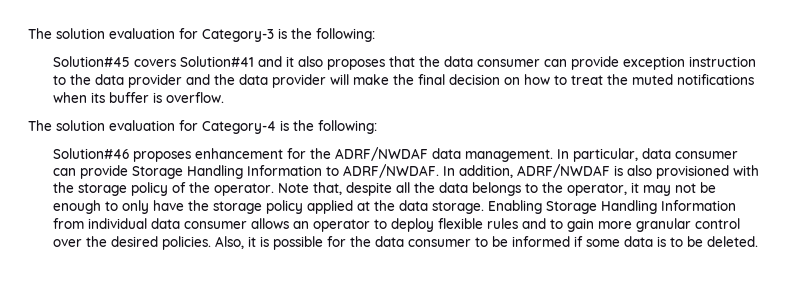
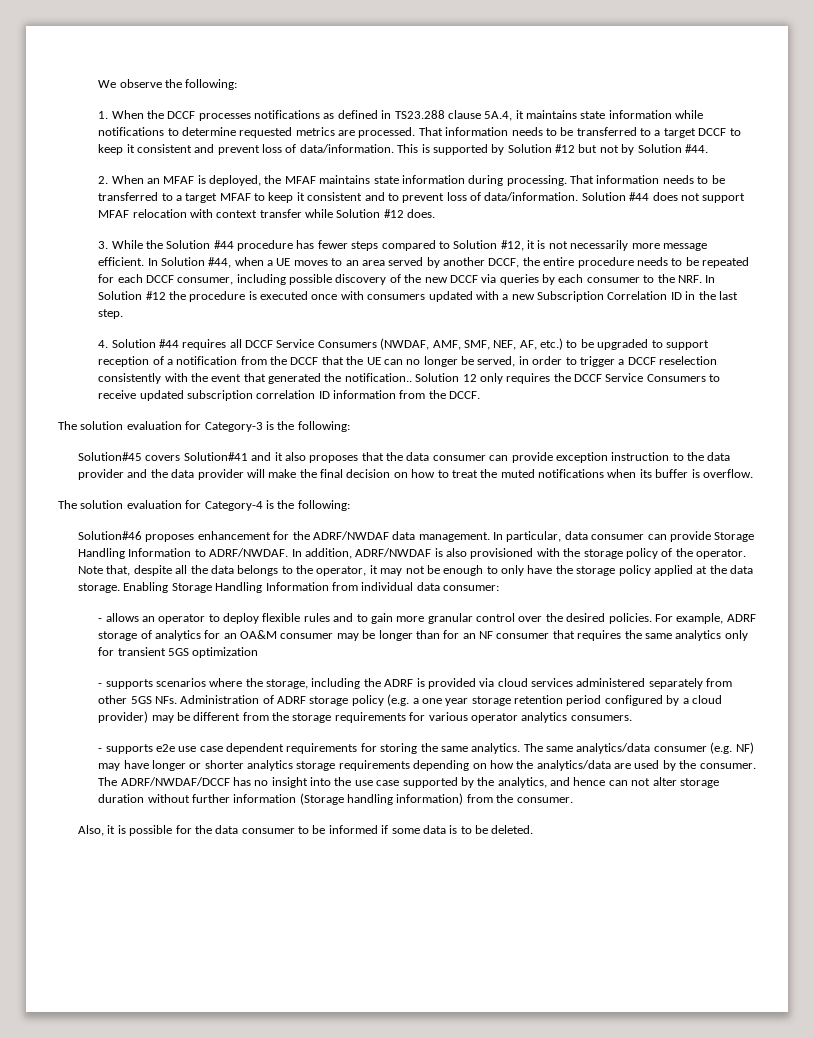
+ We observe the following:
+ 1. When the DCCF processes notifications as defined in TS23.288 clause 5A.4, it maintains state information while notifications to determine requested metrics are processed. That information needs to be transferred to a target DCCF to keep it consistent and prevent loss of data/information. This is supported by Solution #12 but not by Solution #44.
+ 2. When an MFAF is deployed, the MFAF maintains state information during processing. That information needs to be transferred to a target MFAF to keep it consistent and to prevent loss of data/information. Solution #44 does not support MFAF relocation with context transfer while Solution #12 does.
+ 3. While the Solution #44 procedure has fewer steps compared to Solution #12, it is not necessarily more message efficient. In Solution #44, when a UE moves to an area served by another DCCF, the entire procedure needs to be repeated for each DCCF consumer, including possible discovery of the new DCCF via queries by each consumer to the NRF. In Solution #12 the procedure is executed once with consumers updated with a new Subscription Correlation ID in the last step.
+ 4. Solution #44 requires all DCCF Service Consumers (NWDAF, AMF, SMF, NEF, AF, etc.) to be upgraded to support reception of a notification from the DCCF that the UE can no longer be served, in order to trigger a DCCF reselection consistently with the event that generated the notification.. Solution 12 only requires the DCCF Service Consumers to receive updated subscription correlation ID information from the DCCF.
- Enabling Storage Handling Information from individual data consumer allows an operator to deploy flexible rules and to gain more granular control over the desired policies. Also, it is possible for the data consumer to be informed if some data is to be deleted.
+ Enabling Storage Handling Information from individual data consumer:
+ - allows an operator to deploy flexible rules and to gain more granular control over the desired policies. For example, ADRF storage of analytics for an OA&M consumer may be longer than for an NF consumer that requires the same analytics only for transient 5GS optimization
+ - supports scenarios where the storage, including the ADRF is provided via cloud services administered separately from other 5GS NFs. Administration of ADRF storage policy (e.g. a one year storage retention period configured by a cloud provider) may be different from the storage requirements for various operator analytics consumers.
+ - supports e2e use case dependent requirements for storing the same analytics. The same analytics/data consumer (e.g. NF) may have longer or shorter analytics storage requirements depending on how the analytics/data are used by the consumer. The ADRF/NWDAF/DCCF has no insight into the use case supported by the analytics, and hence can not alter storage duration without further information (Storage handling information) from the consumer.
+ Also, it is possible for the data consumer to be informed if some data is to be deleted.

